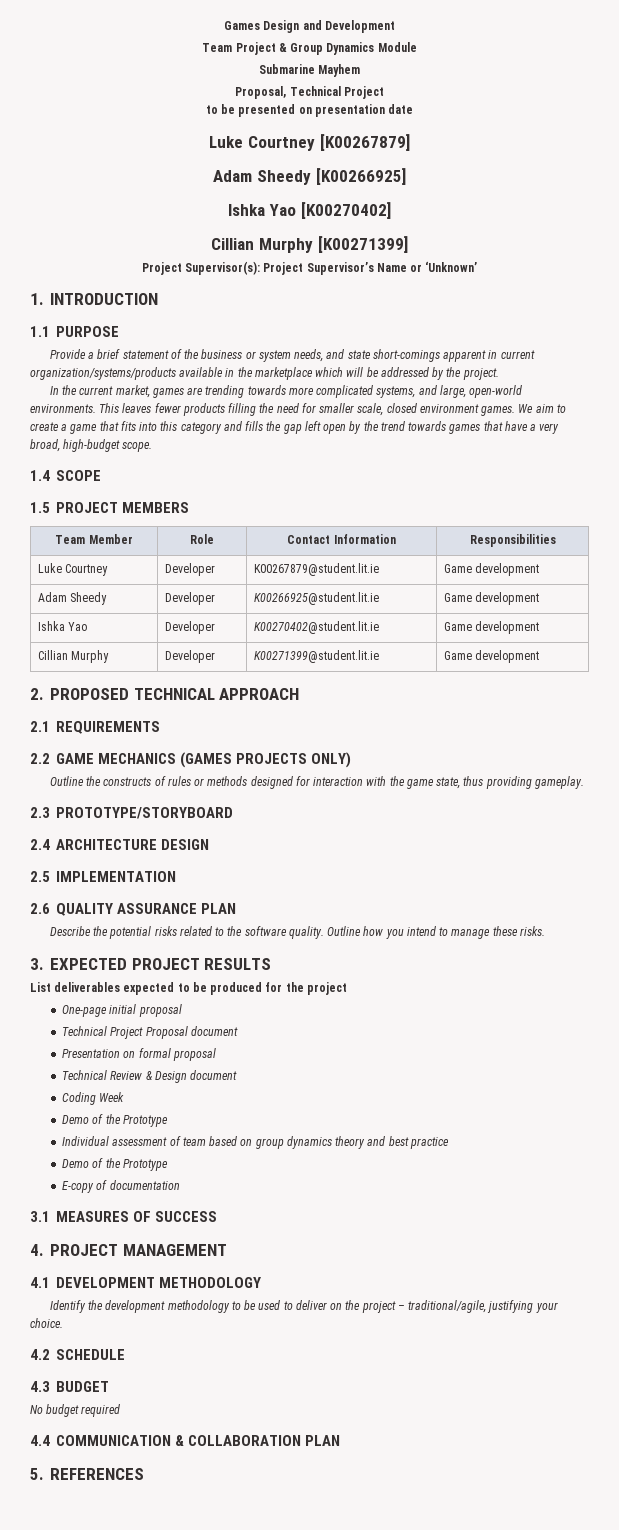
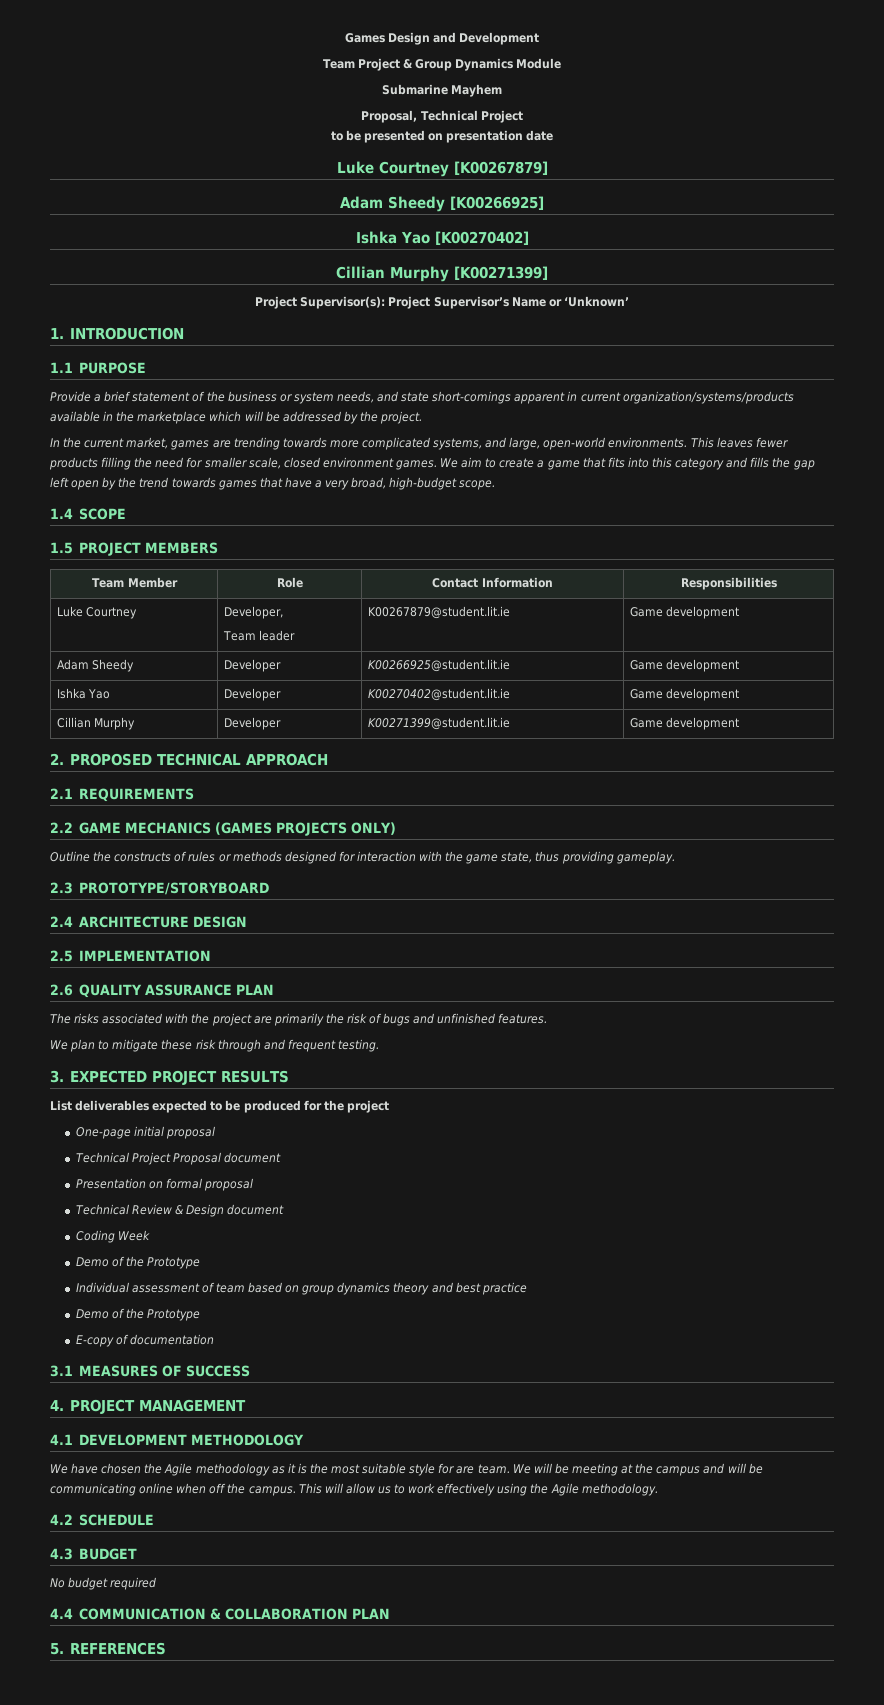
- Luke Courtney | Developer | K00267879@student.lit.ie | Game development
+ Luke Courtney | Developer,
+ Team leader | K00267879@student.lit.ie | Game development
- Describe the potential risks related to the software quality. Outline how you intend to manage these risks.
+ The risks associated with the project are primarily the risk of bugs and unfinished features.
+ We plan to mitigate these risk through and frequent testing.
- Identify the development methodology to be used to deliver on the project – traditional/agile, justifying your choice.
+ We have chosen the Agile methodology as it is the most suitable style for are team. We will be meeting at the campus and will be communicating online when off the campus. This will allow us to work effectively using the Agile methodology.

